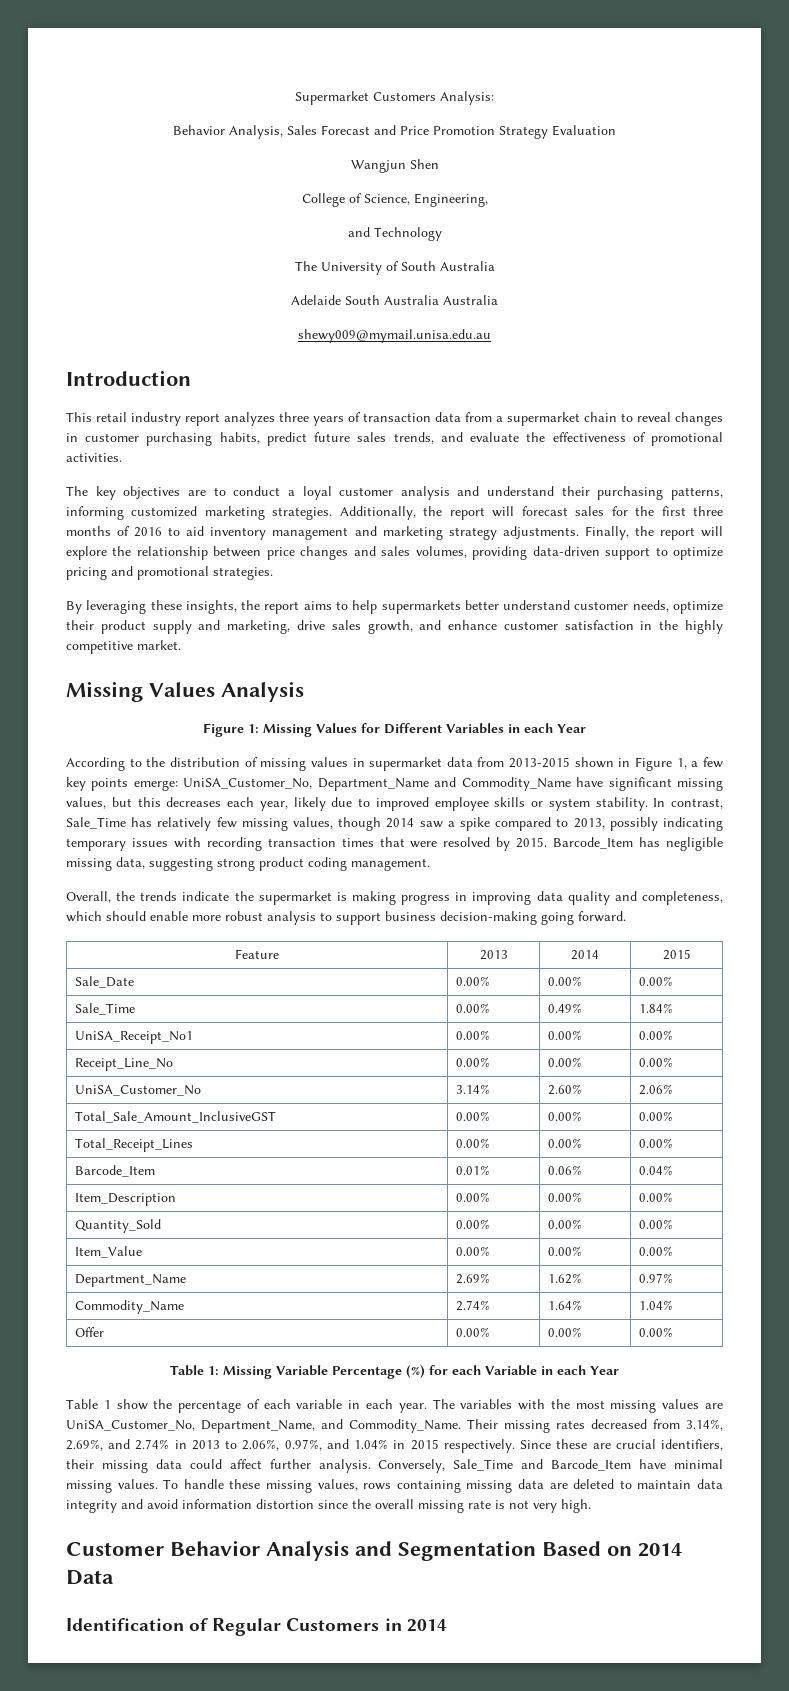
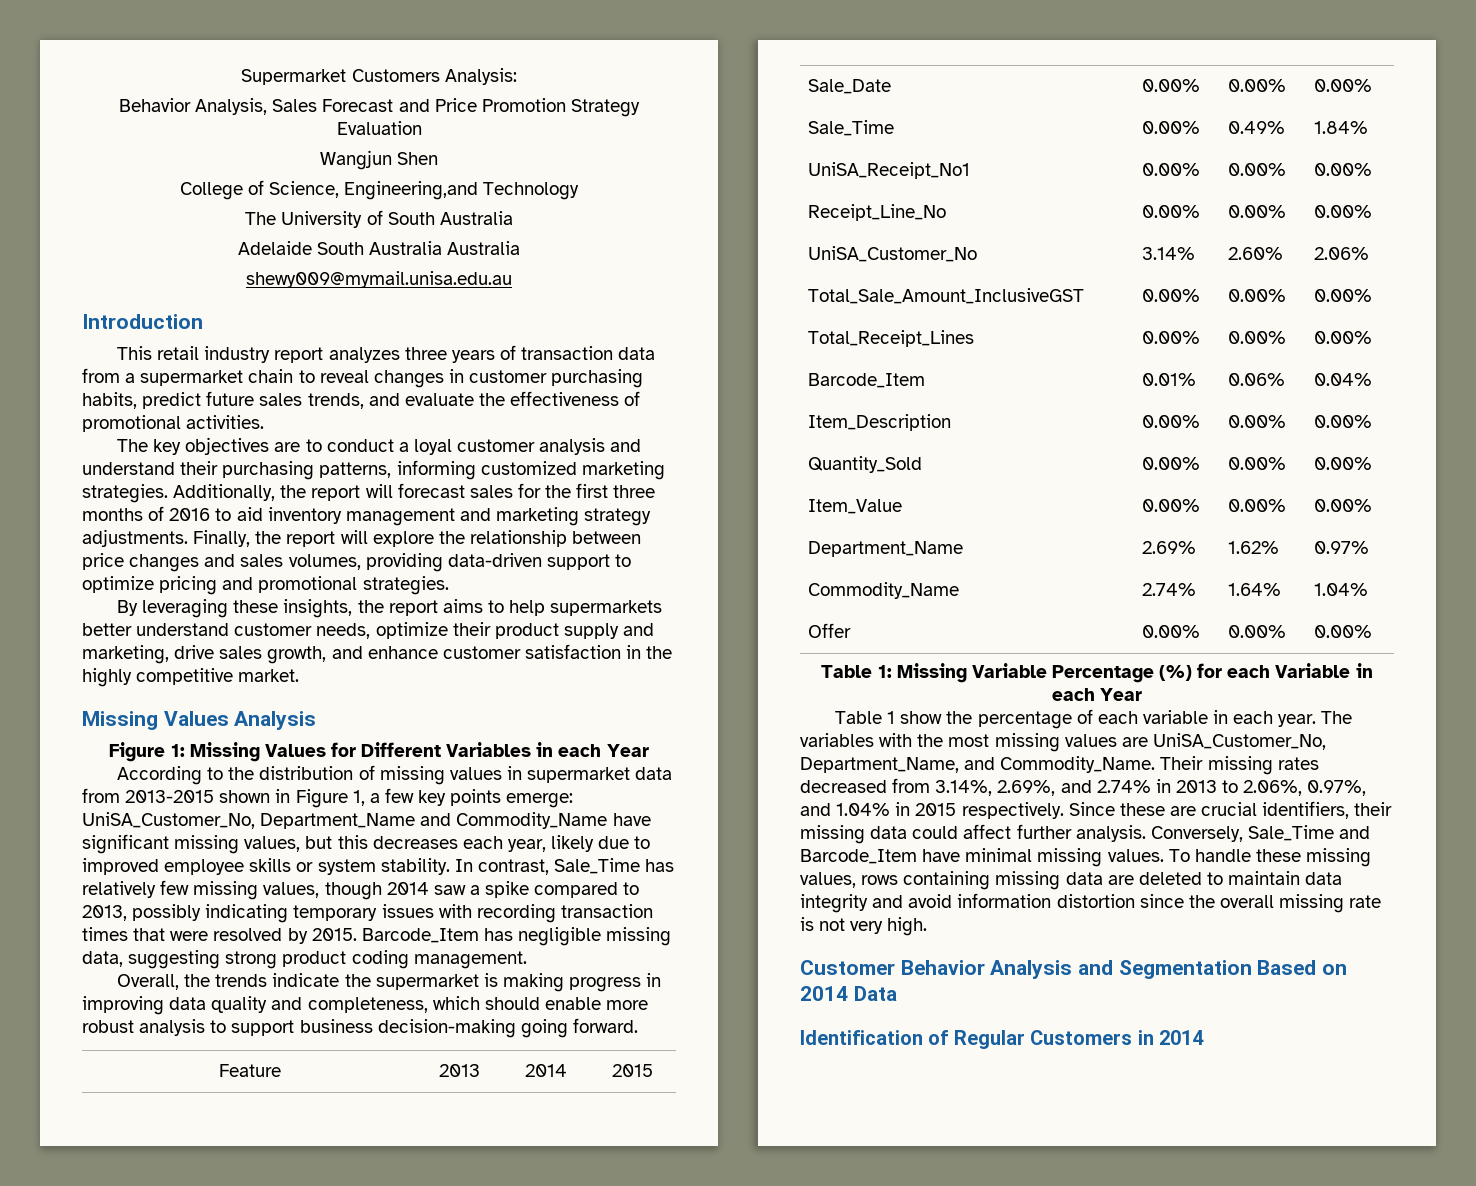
- College of Science, Engineering,
- and Technology
+ College of Science, Engineering,and Technology

